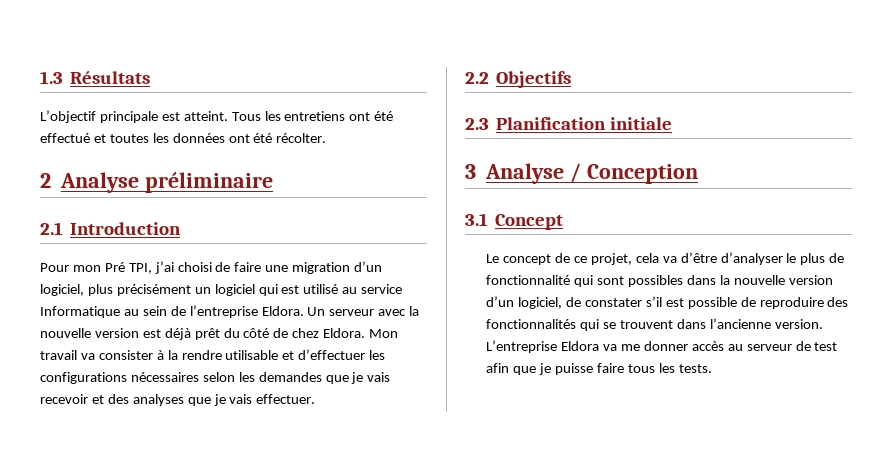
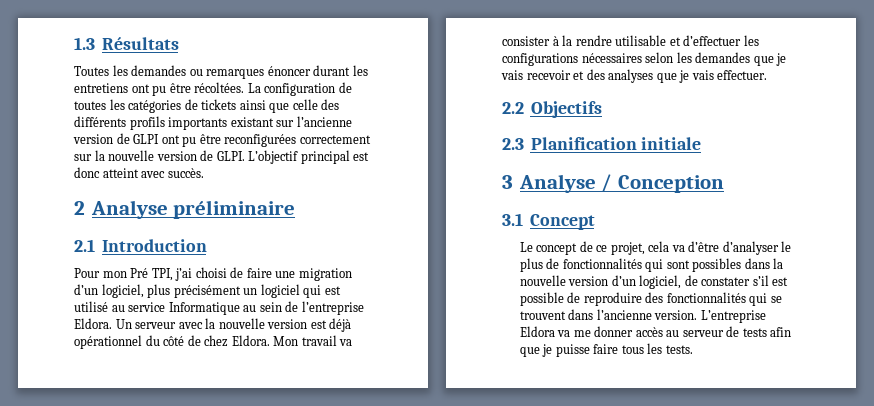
- L’objectif principale est atteint. Tous les entretiens ont été effectué et toutes les données ont été récolter.
+ Toutes les demandes ou remarques énoncer durant les entretiens ont pu être récoltées. La configuration de toutes les catégories de tickets ainsi que celle des différents profils importants existant sur l’ancienne version de GLPI ont pu être reconfigurées correctement sur la nouvelle version de GLPI. L’objectif principal est donc atteint avec succès.
- Un serveur avec la nouvelle version est déjà prêt du côté de chez Eldora.
+ Un serveur avec la nouvelle version est déjà opérationnel du côté de chez Eldora.
- Le concept de ce projet, cela va d’être d’analyser le plus de fonctionnalité qui sont possibles dans la nouvelle version d’un logiciel, de constater s’il est possible de reproduire des fonctionnalités qui se trouvent dans l’ancienne version.
+ Le concept de ce projet, cela va d’être d’analyser le plus de fonctionnalités qui sont possibles dans la nouvelle version d’un logiciel, de constater s’il est possible de reproduire des fonctionnalités qui se trouvent dans l’ancienne version.
- L’entreprise Eldora va me donner accès au serveur de test afin que je puisse faire tous les tests.
+ L’entreprise Eldora va me donner accès au serveur de tests afin que je puisse faire tous les tests.

